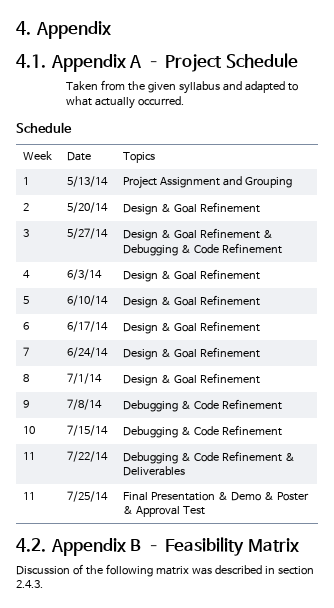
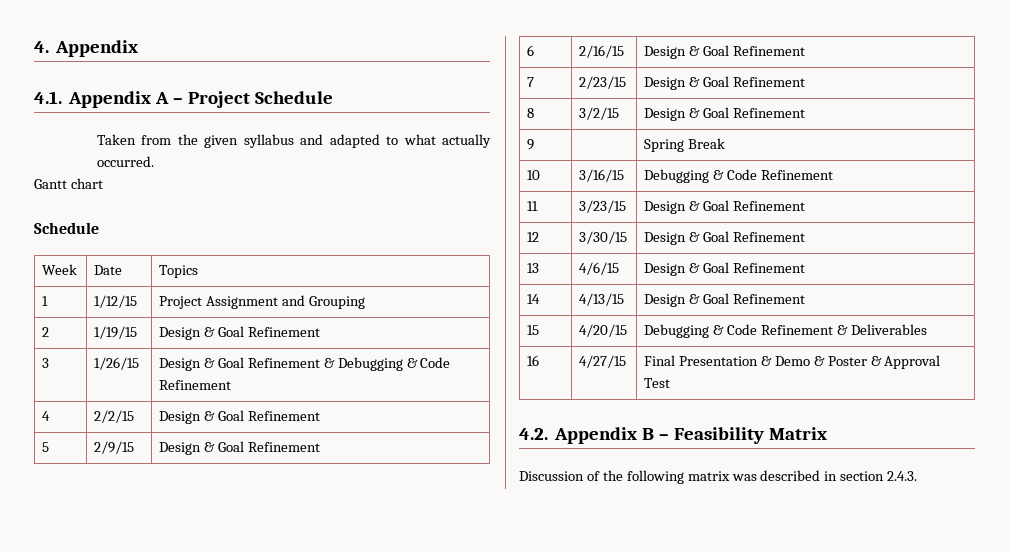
+ Gantt chart
- 1 | 5/13/14 | Project Assignment and Grouping
+ 1 | 1/12/15 | Project Assignment and Grouping
- 2 | 5/20/14 | Design & Goal Refinement
+ 2 | 1/19/15 | Design & Goal Refinement
- 3 | 5/27/14 | Design & Goal Refinement & Debugging & Code Refinement
+ 3 | 1/26/15 | Design & Goal Refinement & Debugging & Code Refinement
- 4 | 6/3/14 | Design & Goal Refinement
+ 4 | 2/2/15 | Design & Goal Refinement
- 5 | 6/10/14 | Design & Goal Refinement
+ 5 | 2/9/15 | Design & Goal Refinement
- 6 | 6/17/14 | Design & Goal Refinement
+ 6 | 2/16/15 | Design & Goal Refinement
- 7 | 6/24/14 | Design & Goal Refinement
+ 7 | 2/23/15 | Design & Goal Refinement
- 8 | 7/1/14 | Design & Goal Refinement
+ 8 | 3/2/15 | Design & Goal Refinement
- 9 | 7/8/14 | Debugging & Code Refinement
+ 9 | | Spring Break
- 10 | 7/15/14 | Debugging & Code Refinement
+ 10 | 3/16/15 | Debugging & Code Refinement
- 11 | 7/22/14 | Debugging & Code Refinement & Deliverables
+ 11 | 3/23/15 | Design & Goal Refinement
+ 12 | 3/30/15 | Design & Goal Refinement
+ 13 | 4/6/15 | Design & Goal Refinement
+ 14 | 4/13/15 | Design & Goal Refinement
+ 15 | 4/20/15 | Debugging & Code Refinement & Deliverables
- 11 | 7/25/14 | Final Presentation & Demo & Poster & Approval Test
+ 16 | 4/27/15 | Final Presentation & Demo & Poster & Approval Test

